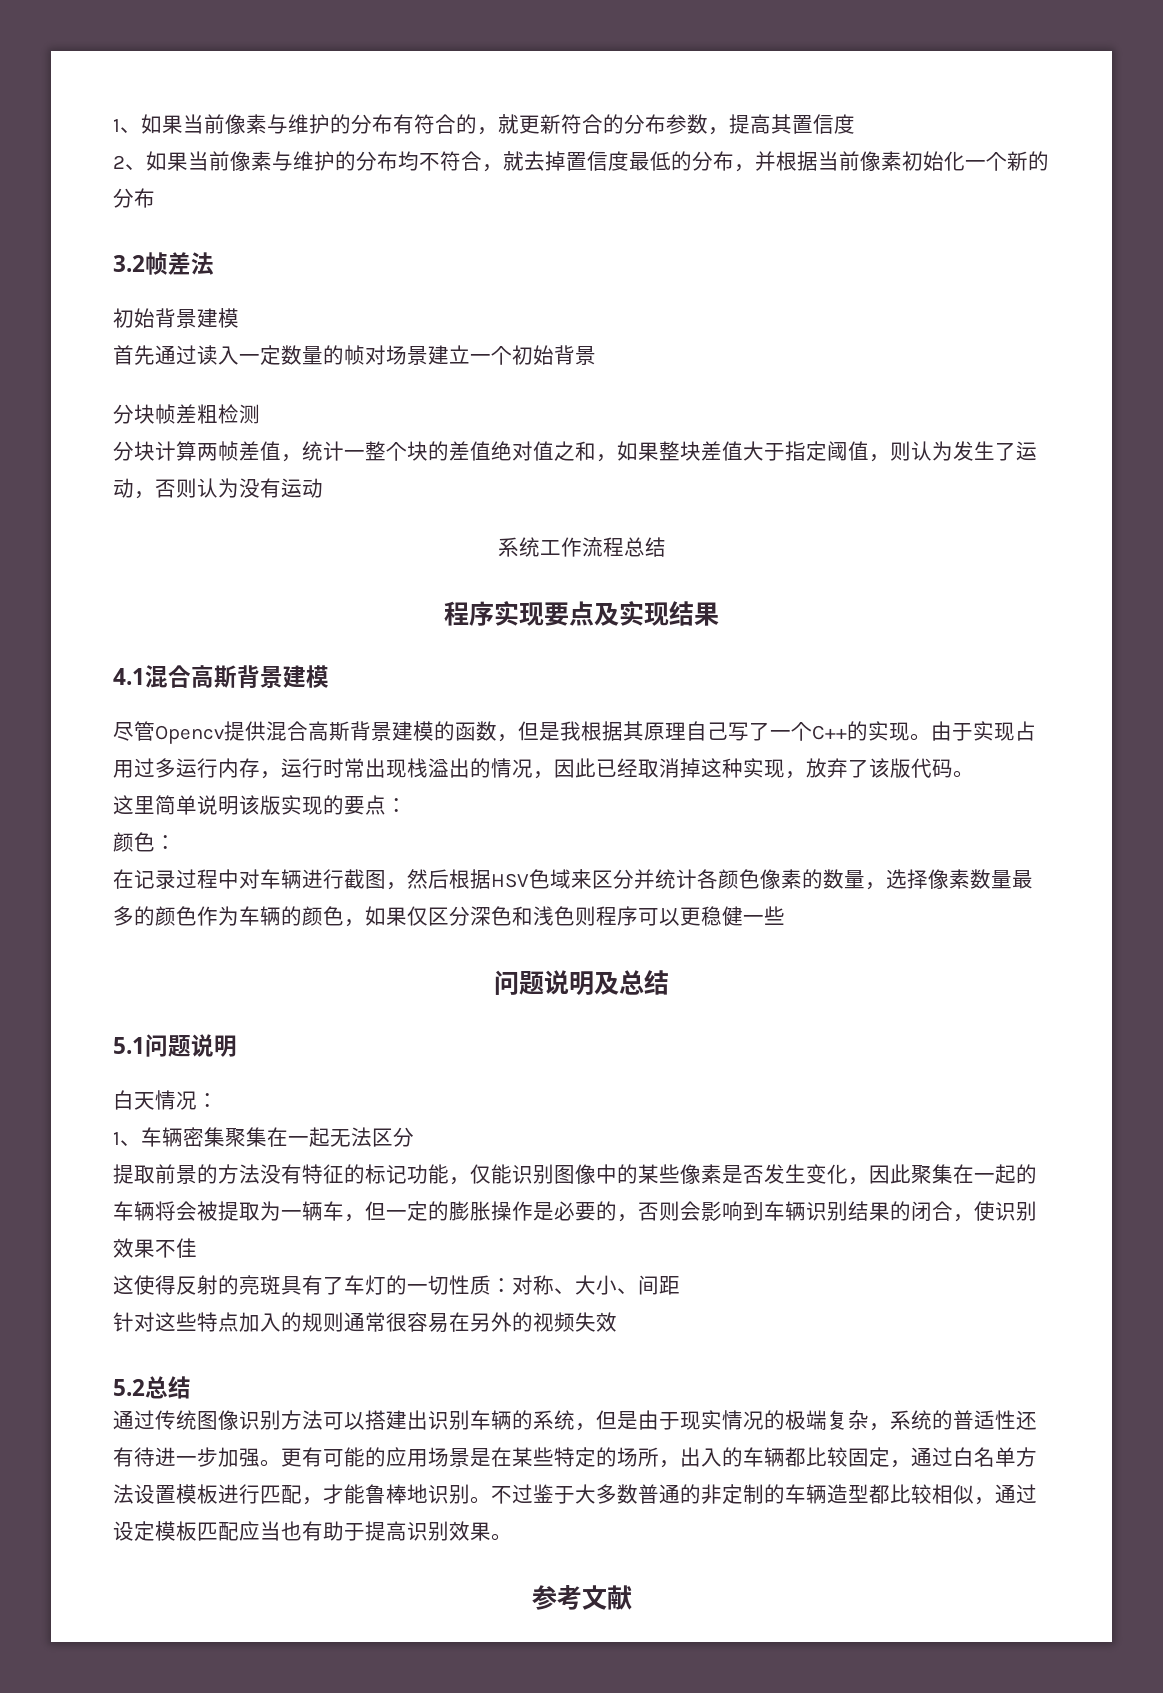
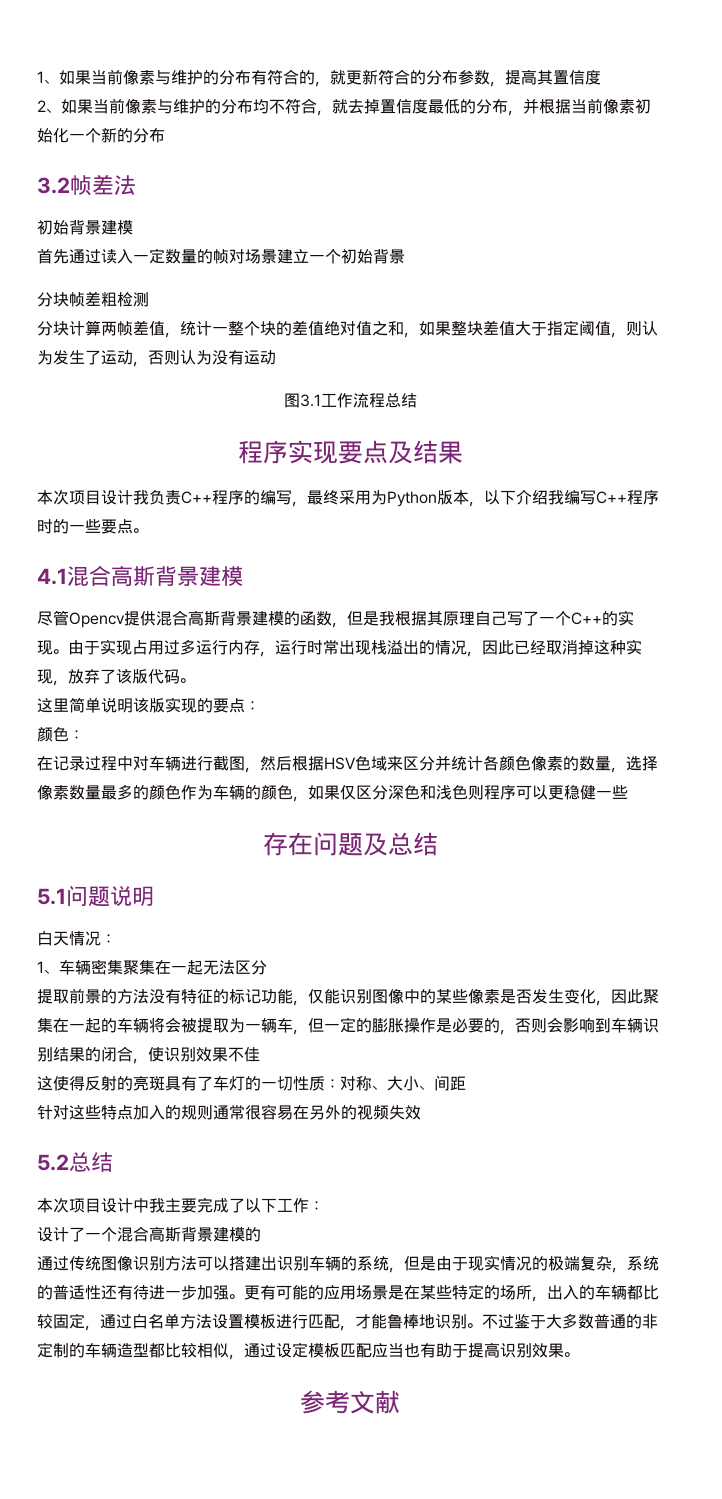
- 系统工作流程总结
+ 图3.1工作流程总结
- 程序实现要点及实现结果
+ 程序实现要点及结果
+ 本次项目设计我负责C++程序的编写，最终采用为Python版本，以下介绍我编写C++程序时的一些要点。
- 问题说明及总结
+ 存在问题及总结
+ 本次项目设计中我主要完成了以下工作：
+ 设计了一个混合高斯背景建模的

